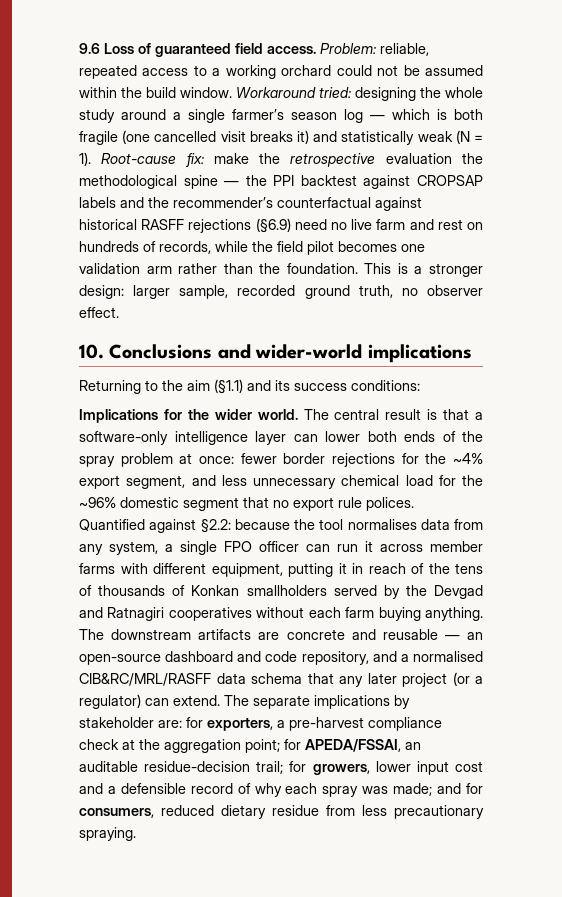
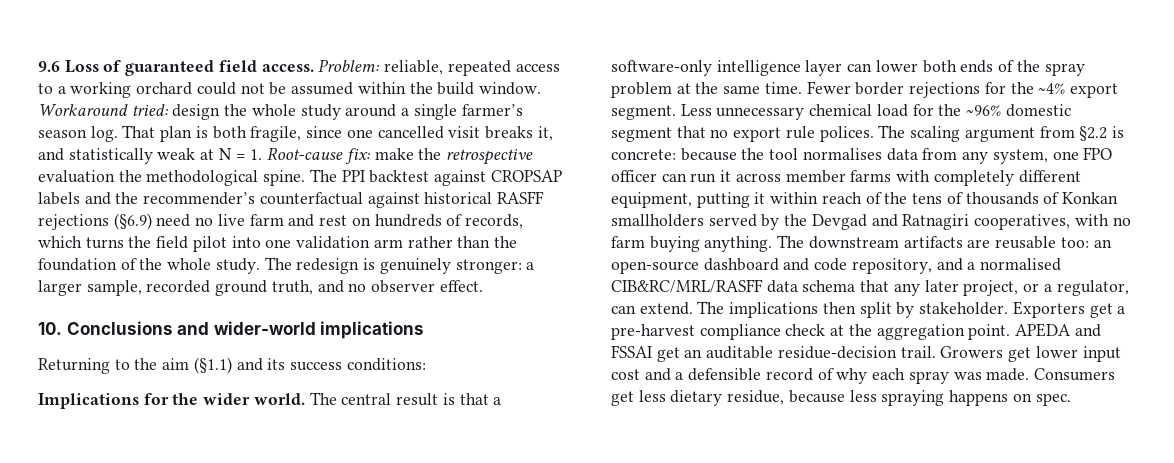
- designing the whole study around a single farmer’s season log — which is both fragile (one cancelled visit breaks it) and statistically weak (N = 1). Root-cause fix:
+ design the whole study around a single farmer’s season log. That plan is both fragile, since one cancelled visit breaks it, and statistically weak at N = 1. Root-cause fix:
- make the retrospective evaluation the methodological spine — the PPI backtest against CROPSAP labels and the recommender’s counterfactual against historical RASFF rejections (§6.9) need no live farm and rest on hundreds of records, while the field pilot becomes one validation arm rather than the foundation. This is a stronger design: larger sample, recorded ground truth, no observer effect.
+ make the retrospective evaluation the methodological spine. The PPI backtest against CROPSAP labels and the recommender’s counterfactual against historical RASFF rejections (§6.9) need no live farm and rest on hundreds of records, which turns the field pilot into one validation arm rather than the foundation of the whole study. The redesign is genuinely stronger: a larger sample, recorded ground truth, and no observer effect.
- The central result is that a software-only intelligence layer can lower both ends of the spray problem at once: fewer border rejections for the ~4% export segment, and less unnecessary chemical load for the ~96% domestic segment that no export rule polices.
+ The central result is that a software-only intelligence layer can lower both ends of the spray problem at the same time. Fewer border rejections for the ~4% export segment. Less unnecessary chemical load for the ~96% domestic segment that no export rule polices.
- Quantified against §2.2: because the tool normalises data from any system, a single FPO officer can run it across member farms with different equipment, putting it in reach of the tens of thousands of Konkan smallholders served by the Devgad and Ratnagiri cooperatives without each farm buying anything.
+ The scaling argument from §2.2 is concrete: because the tool normalises data from any system, one FPO officer can run it across member farms with completely different equipment, putting it within reach of the tens of thousands of Konkan smallholders served by the Devgad and Ratnagiri cooperatives, with no farm buying anything.
- The downstream artifacts are concrete and reusable — an open-source dashboard and code repository, and a normalised CIB&RC/MRL/RASFF data schema that any later project (or a regulator) can extend. The separate implications by stakeholder are: for exporters, a pre-harvest compliance check at the aggregation point; for APEDA/FSSAI, an auditable residue-decision trail; for growers, lower input cost and a defensible record of why each spray was made; and for consumers, reduced dietary residue from less precautionary spraying.
+ The downstream artifacts are reusable too: an open-source dashboard and code repository, and a normalised CIB&RC/MRL/RASFF data schema that any later project, or a regulator, can extend. The implications then split by stakeholder. Exporters get a pre-harvest compliance check at the aggregation point. APEDA and FSSAI get an auditable residue-decision trail. Growers get lower input cost and a defensible record of why each spray was made. Consumers get less dietary residue, because less spraying happens on spec.

